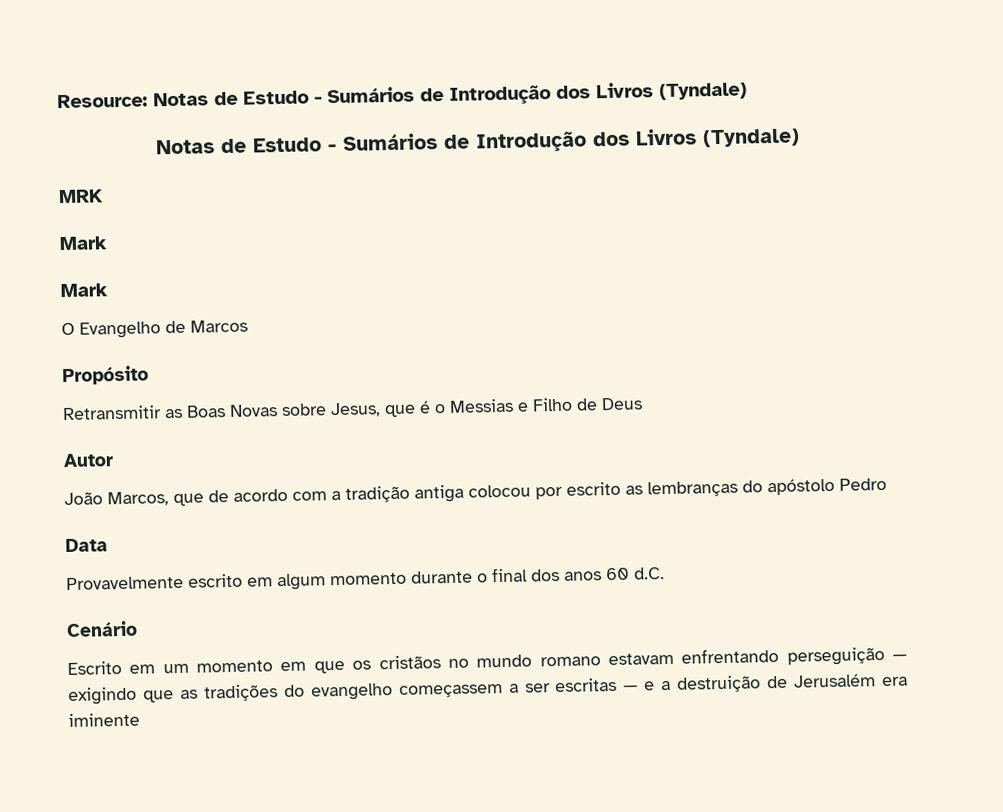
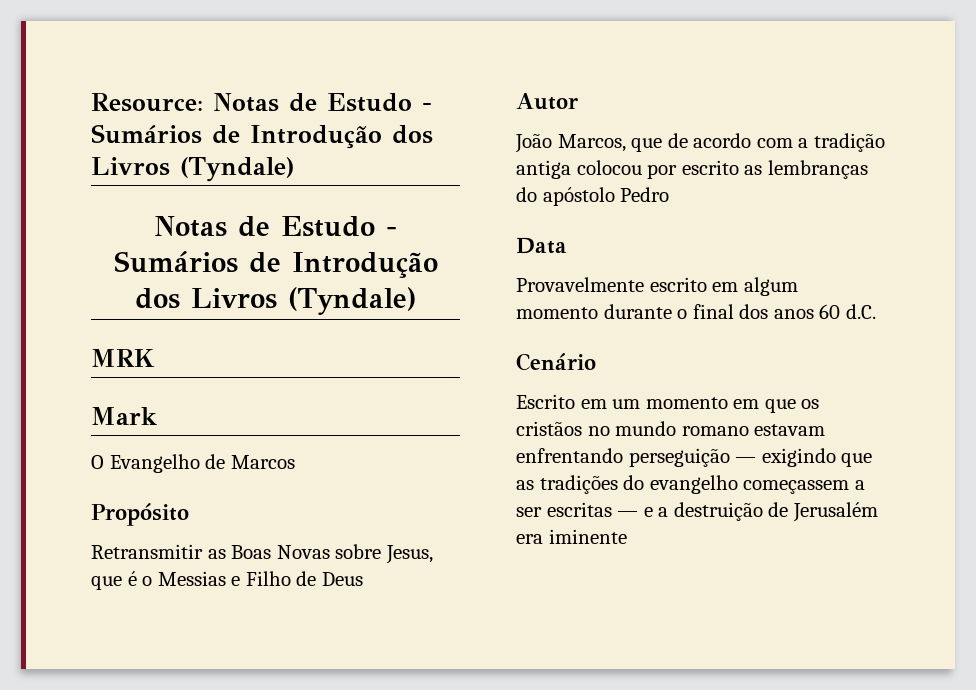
  MRK
- Mark

